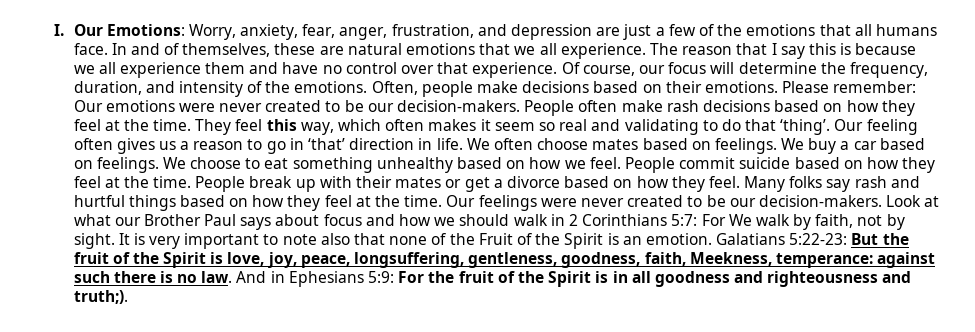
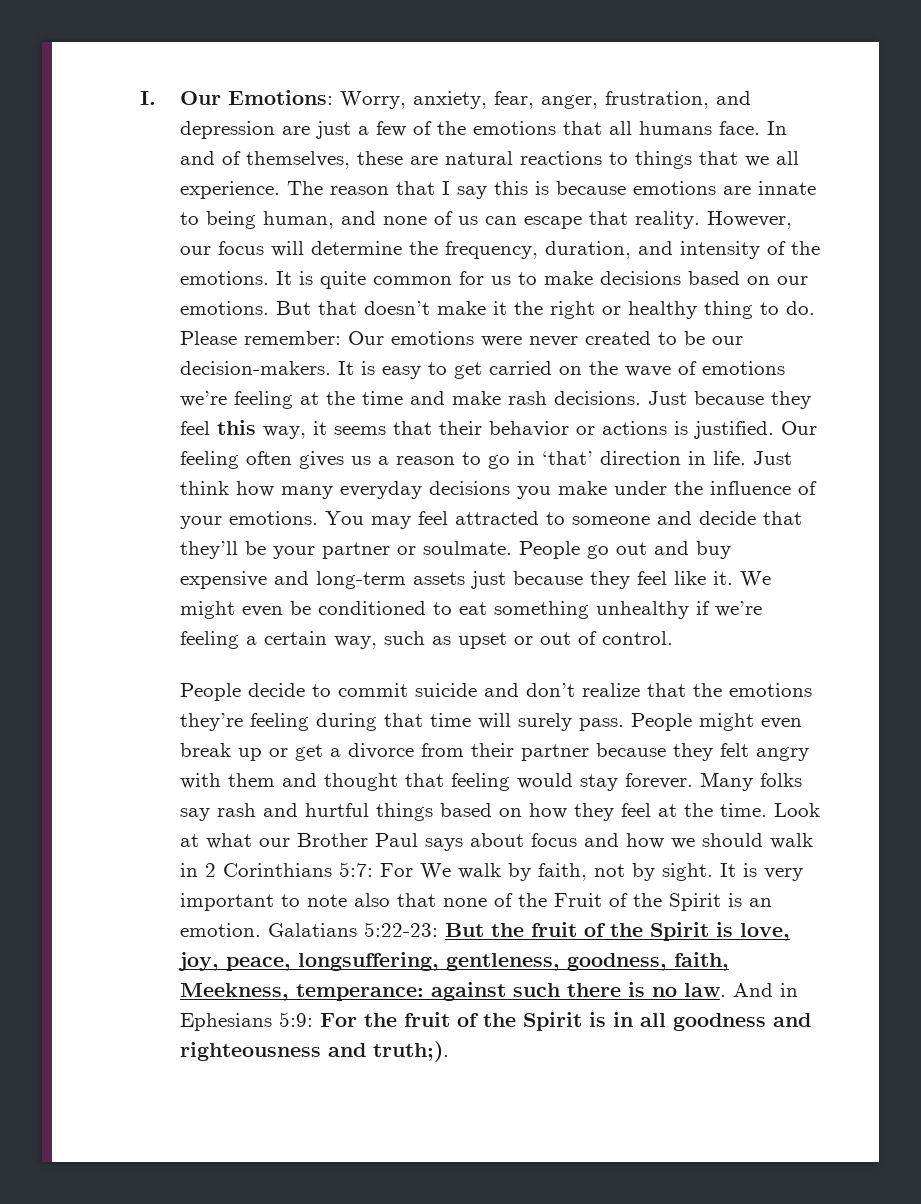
- In and of themselves, these are natural emotions that we all experience.
+ In and of themselves, these are natural reactions to things that we all experience.
- The reason that I say this is because we all experience them and have no control over that experience. Of course, our focus will determine the frequency, duration, and intensity of the emotions.
+ The reason that I say this is because emotions are innate to being human, and none of us can escape that reality. However, our focus will determine the frequency, duration, and intensity of the emotions.
- Often, people make decisions based on their emotions.
+ It is quite common for us to make decisions based on our emotions. But that doesn’t make it the right or healthy thing to do.
- People often make rash decisions based on how they feel at the time. They feel this way, which often makes it seem so real and validating to do that ‘thing’.
+ It is easy to get carried on the wave of emotions we’re feeling at the time and make rash decisions. Just because they feel this way, it seems that their behavior or actions is justified.
- We often choose mates based on feelings. We buy a car based on feelings. We choose to eat something unhealthy based on how we feel. People commit suicide based on how they feel at the time. People break up with their mates or get a divorce based on how they feel.
+ Just think how many everyday decisions you make under the influence of your emotions. You may feel attracted to someone and decide that they’ll be your partner or soulmate. People go out and buy expensive and long-term assets just because they feel like it. We might even be conditioned to eat something unhealthy if we’re feeling a certain way, such as upset or out of control.
+ People decide to commit suicide and don’t realize that the emotions they’re feeling during that time will surely pass. People might even break up or get a divorce from their partner because they felt angry with them and thought that feeling would stay forever.
- Our feelings were never created to be our decision-makers.

